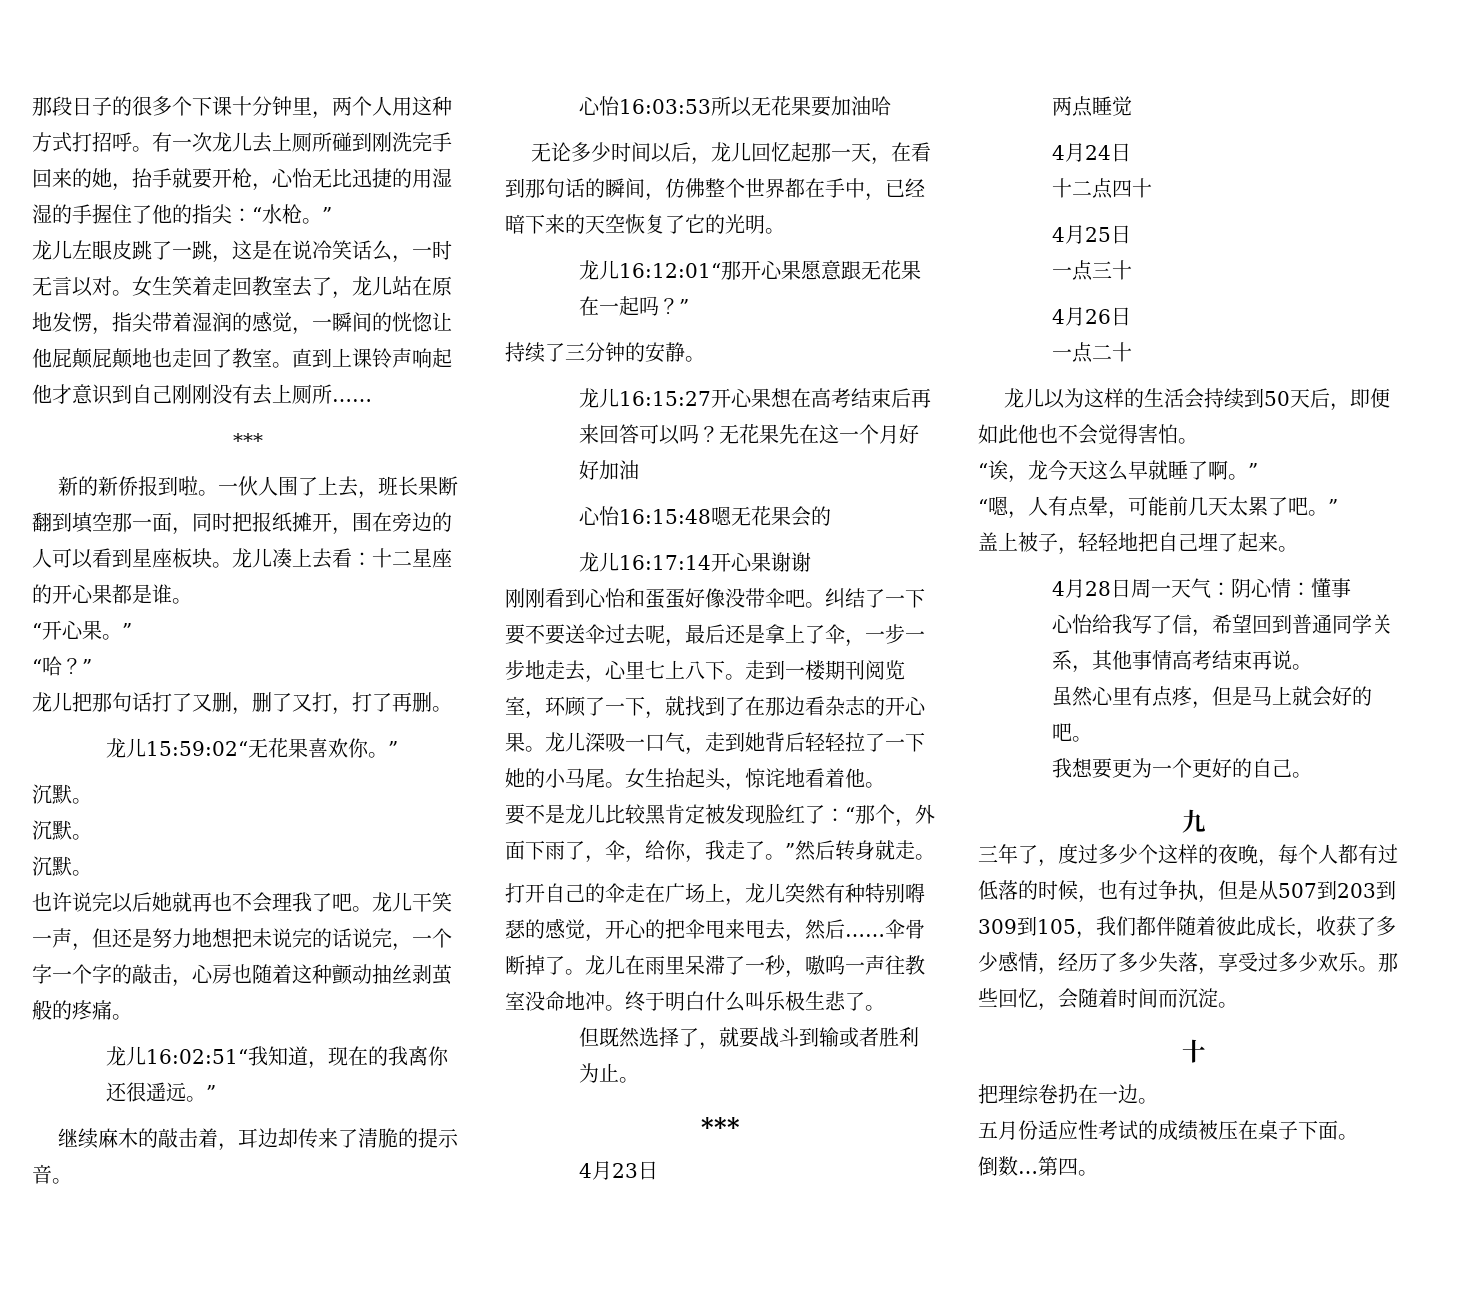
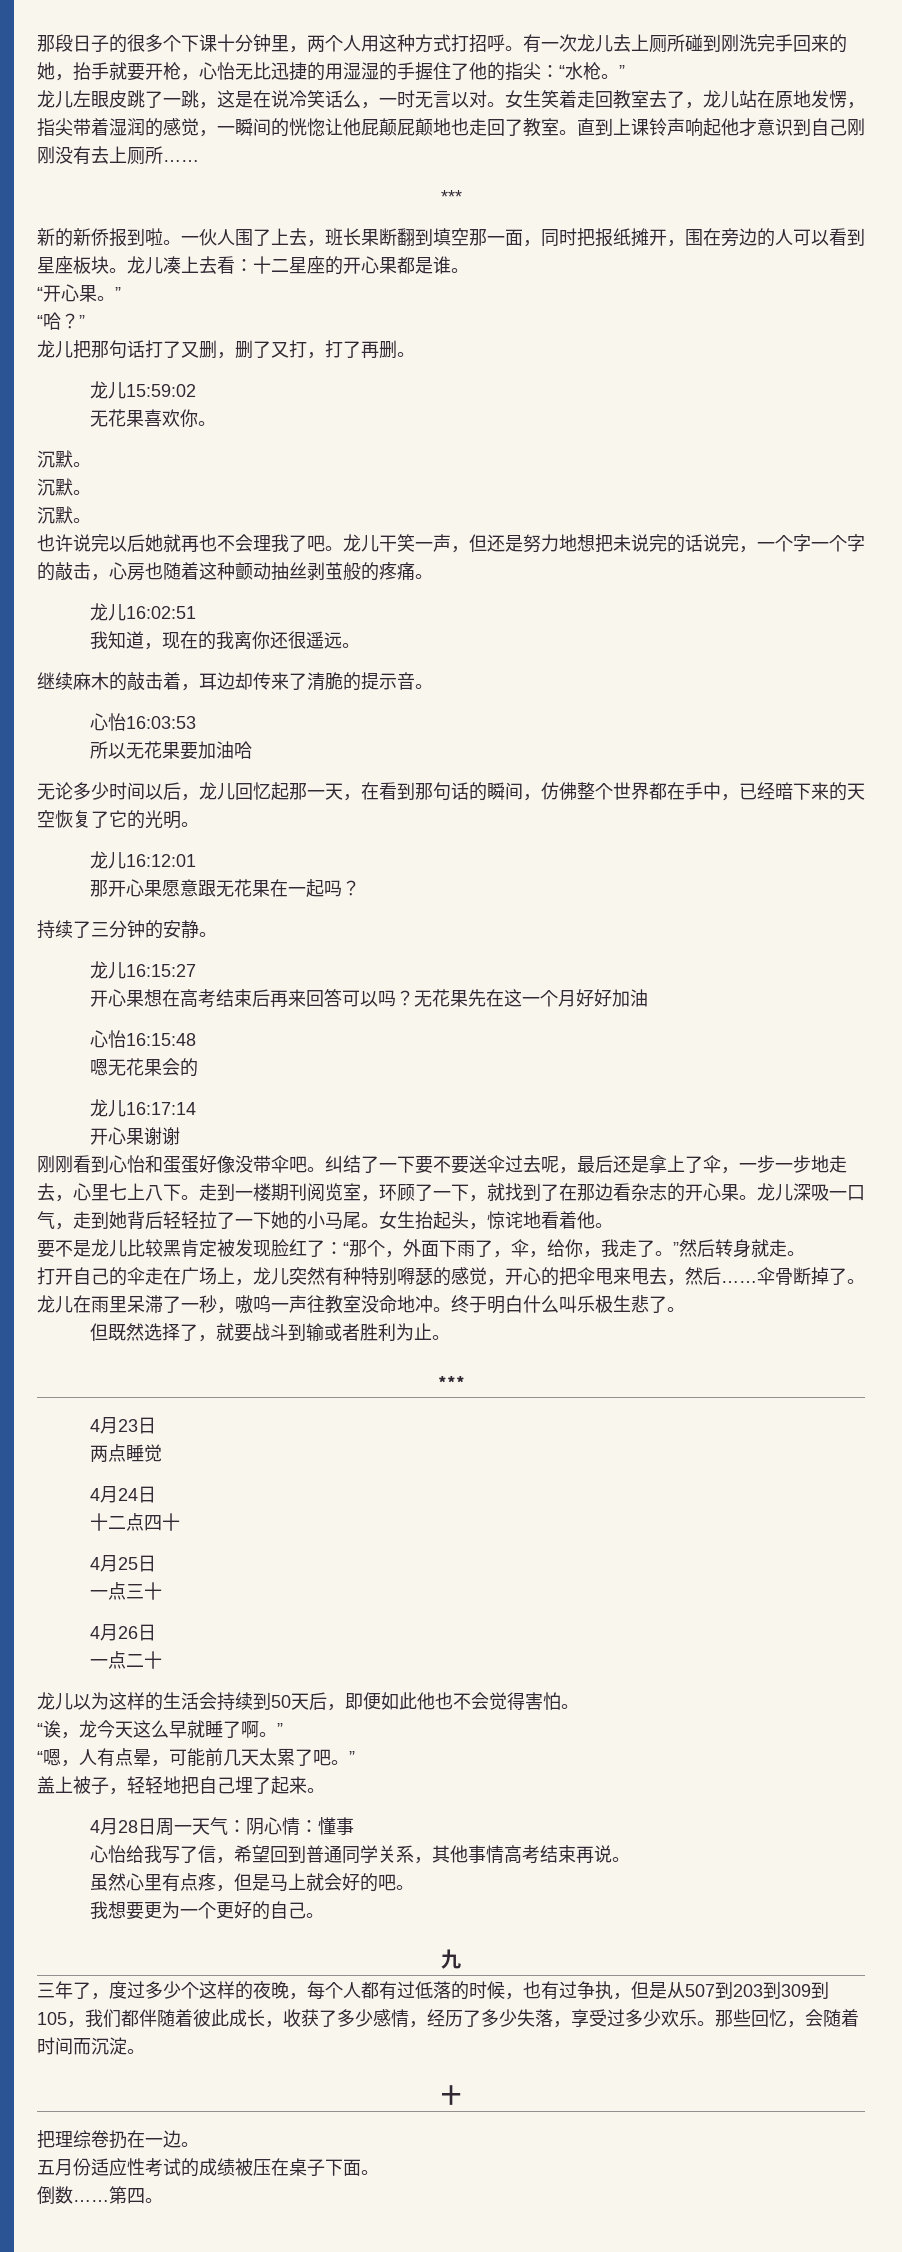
- 龙儿15:59:02“无花果喜欢你。”
+ 龙儿15:59:02
+ 无花果喜欢你。
- 龙儿16:02:51“我知道，现在的我离你还很遥远。”
+ 龙儿16:02:51
+ 我知道，现在的我离你还很遥远。
- 心怡16:03:53所以无花果要加油哈
+ 心怡16:03:53
+ 所以无花果要加油哈
- 龙儿16:12:01“那开心果愿意跟无花果在一起吗？”
+ 龙儿16:12:01
+ 那开心果愿意跟无花果在一起吗？
- 龙儿16:15:27开心果想在高考结束后再来回答可以吗？
+ 龙儿16:15:27
+ 开心果想在高考结束后再来回答可以吗？
- 心怡16:15:48嗯无花果会的
+ 心怡16:15:48
+ 嗯无花果会的
- 龙儿16:17:14开心果谢谢
+ 龙儿16:17:14
+ 开心果谢谢
- 倒数…
+ 倒数……

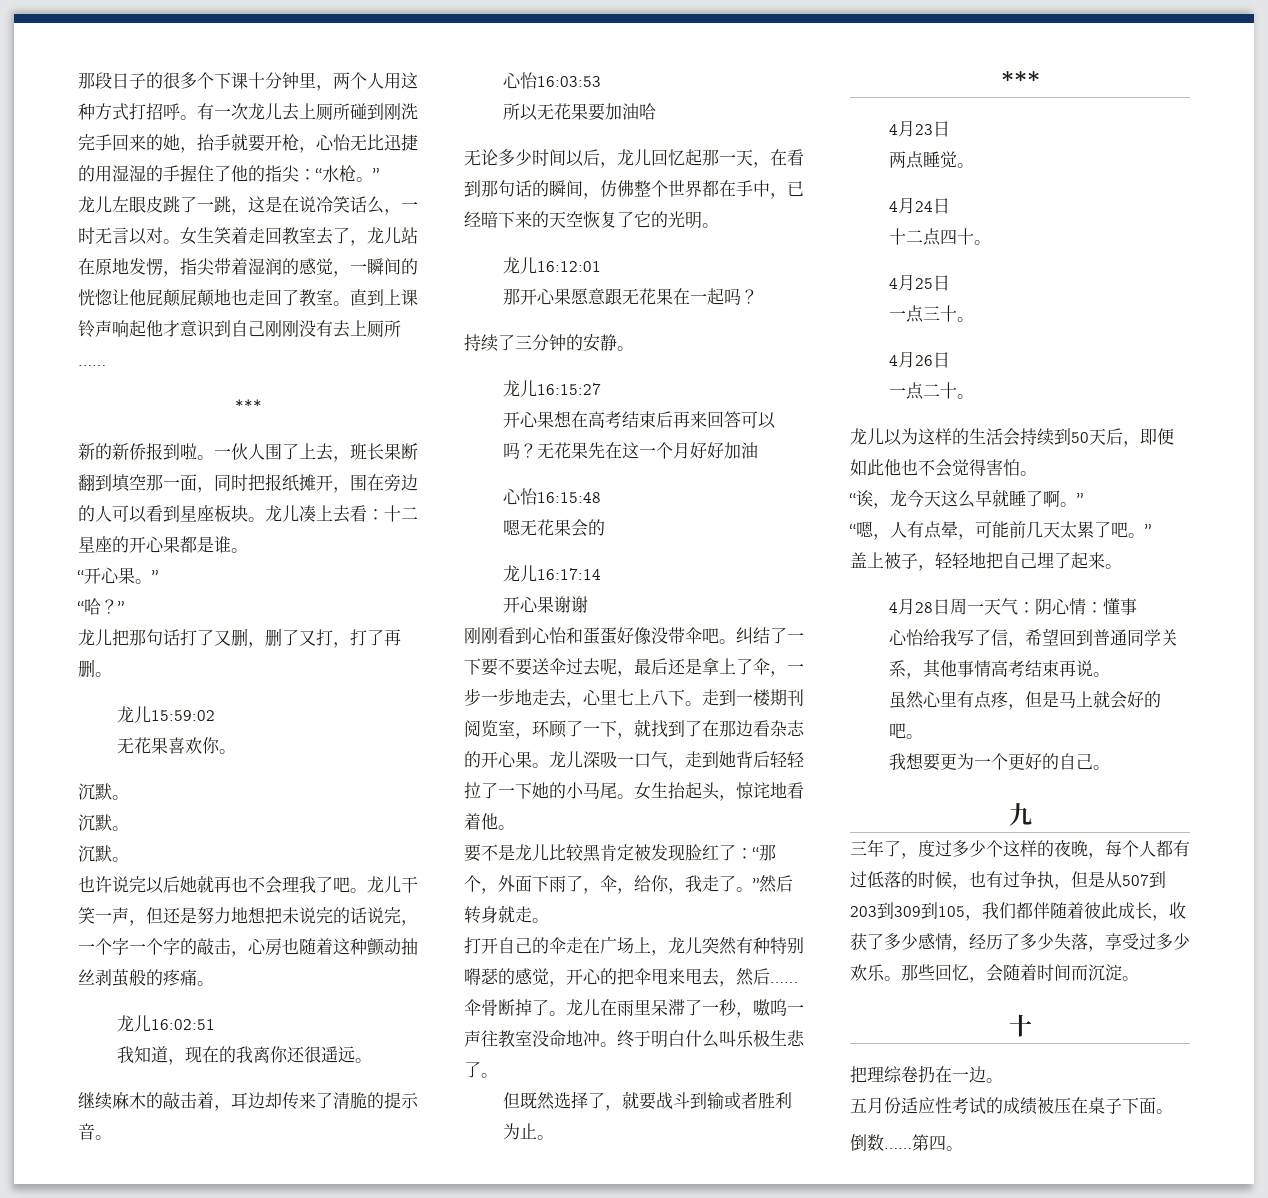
- 两点睡觉
+ 两点睡觉。
- 十二点四十
+ 十二点四十。
- 一点三十
+ 一点三十。
- 一点二十
+ 一点二十。

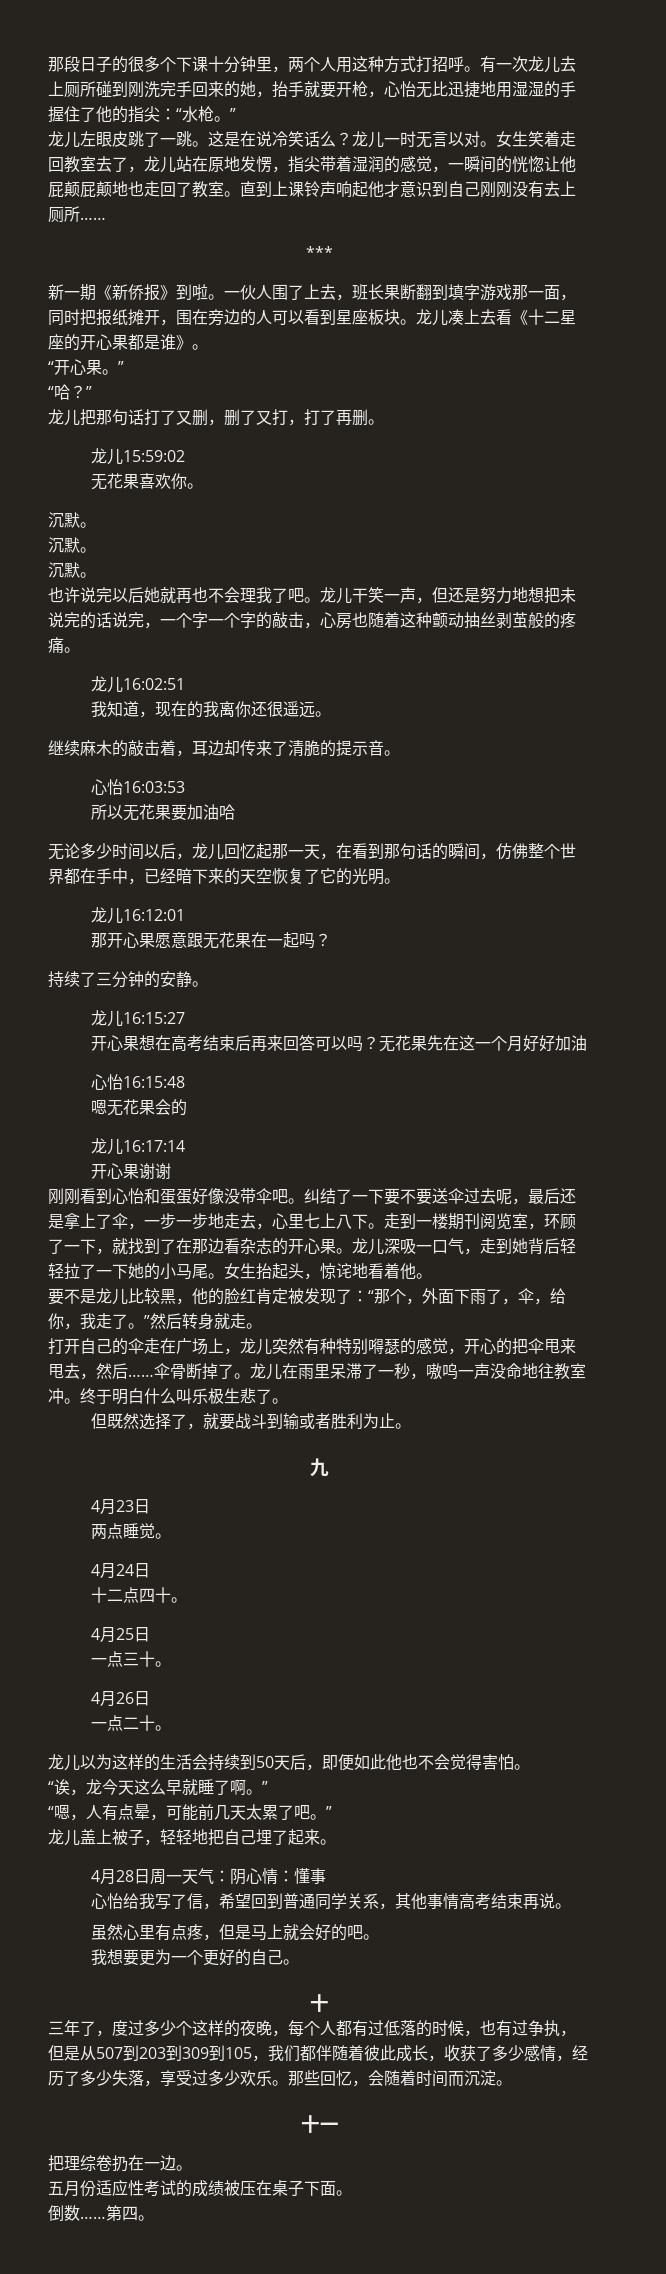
- 有一次龙儿去上厕所碰到刚洗完手回来的她，抬手就要开枪，心怡无比迅捷的用湿湿的手握住了他的指尖：“水枪。”
+ 有一次龙儿去上厕所碰到刚洗完手回来的她，抬手就要开枪，心怡无比迅捷地用湿湿的手握住了他的指尖：“水枪。”
- 龙儿左眼皮跳了一跳，这是在说冷笑话么，一时无言以对。
+ 龙儿左眼皮跳了一跳。这是在说冷笑话么？龙儿一时无言以对。
- 新的新侨报到啦。
+ 新一期《新侨报》到啦。
- 一伙人围了上去，班长果断翻到填空那一面，同时把报纸摊开，围在旁边的人可以看到星座板块。
+ 一伙人围了上去，班长果断翻到填字游戏那一面，同时把报纸摊开，围在旁边的人可以看到星座板块。
- 龙儿凑上去看：十二星座的开心果都是谁。
+ 龙儿凑上去看《十二星座的开心果都是谁》。
- 要不是龙儿比较黑肯定被发现脸红了：“那个，外面下雨了，伞，给你，我走了。”然后转身就走。
+ 要不是龙儿比较黑，他的脸红肯定被发现了：“那个，外面下雨了，伞，给你，我走了。”然后转身就走。
- 龙儿在雨里呆滞了一秒，嗷呜一声往教室没命地冲。
+ 龙儿在雨里呆滞了一秒，嗷呜一声没命地往教室冲。
  但既然选择了，就要战斗到输或者胜利为止。
- ***
+ 九
- 盖上被子，轻轻地把自己埋了起来。
+ 龙儿盖上被子，轻轻地把自己埋了起来。
  我想要更为一个更好的自己。
- 九
+ 十
  那些回忆，会随着时间而沉淀。
- 十
+ 十一

